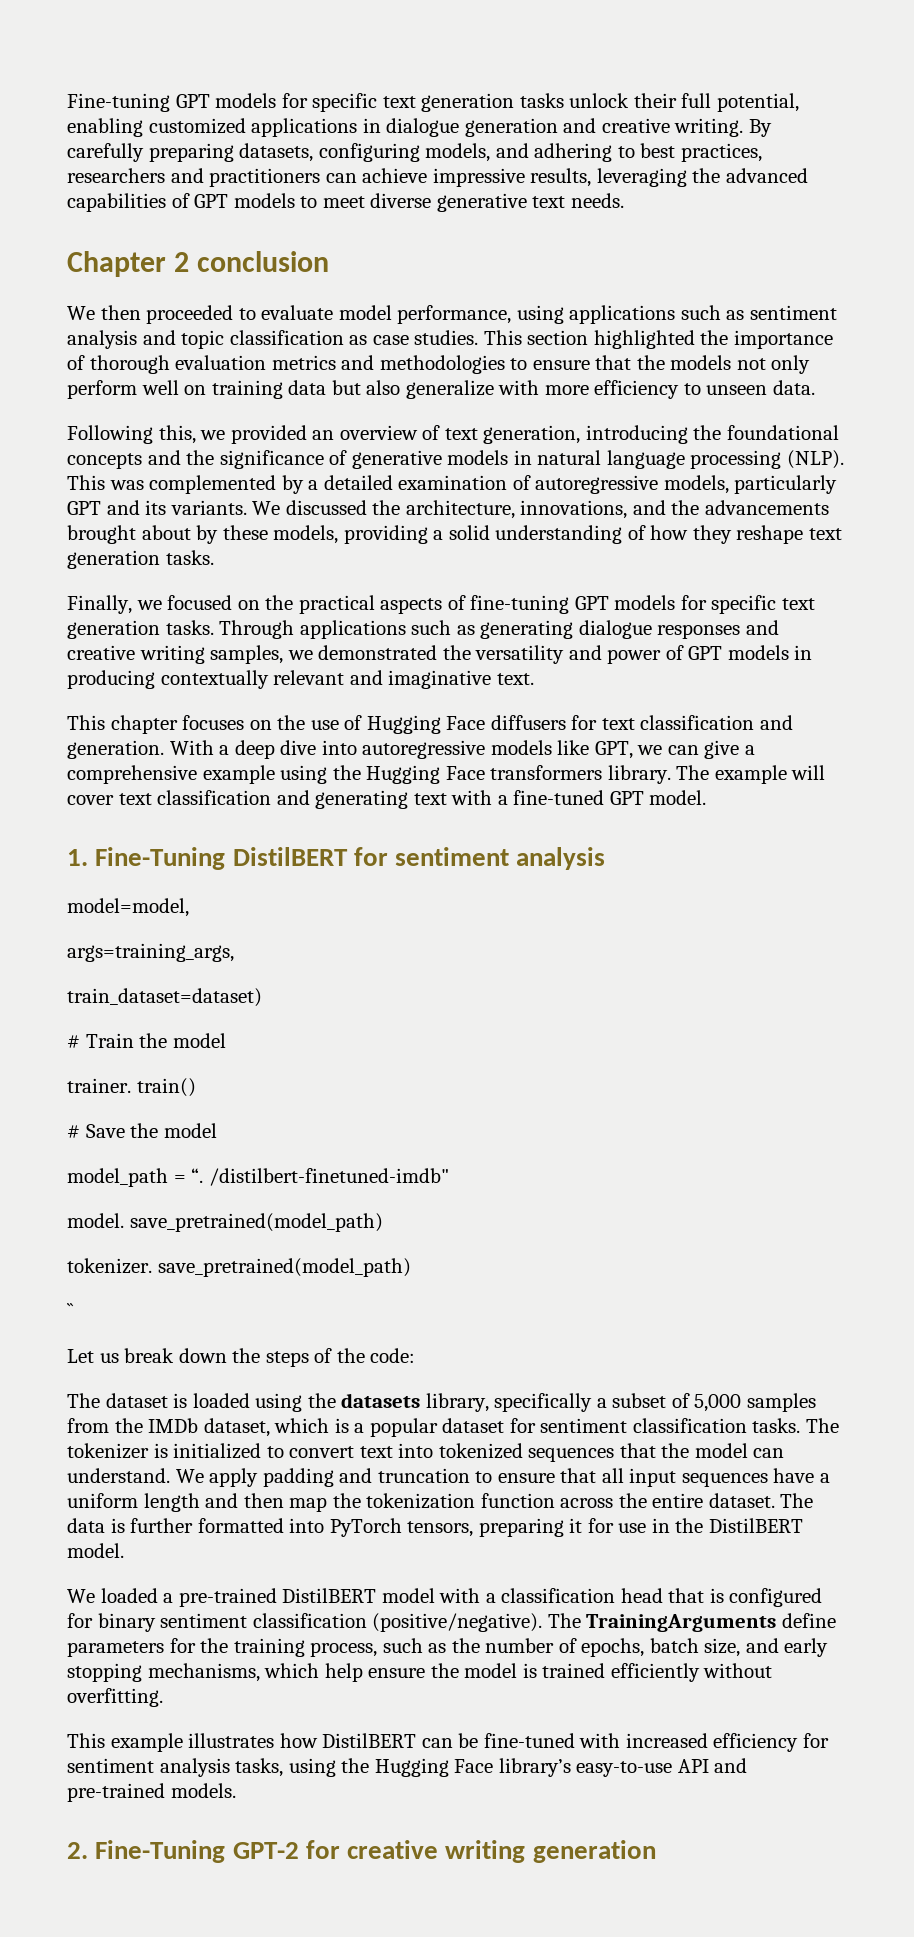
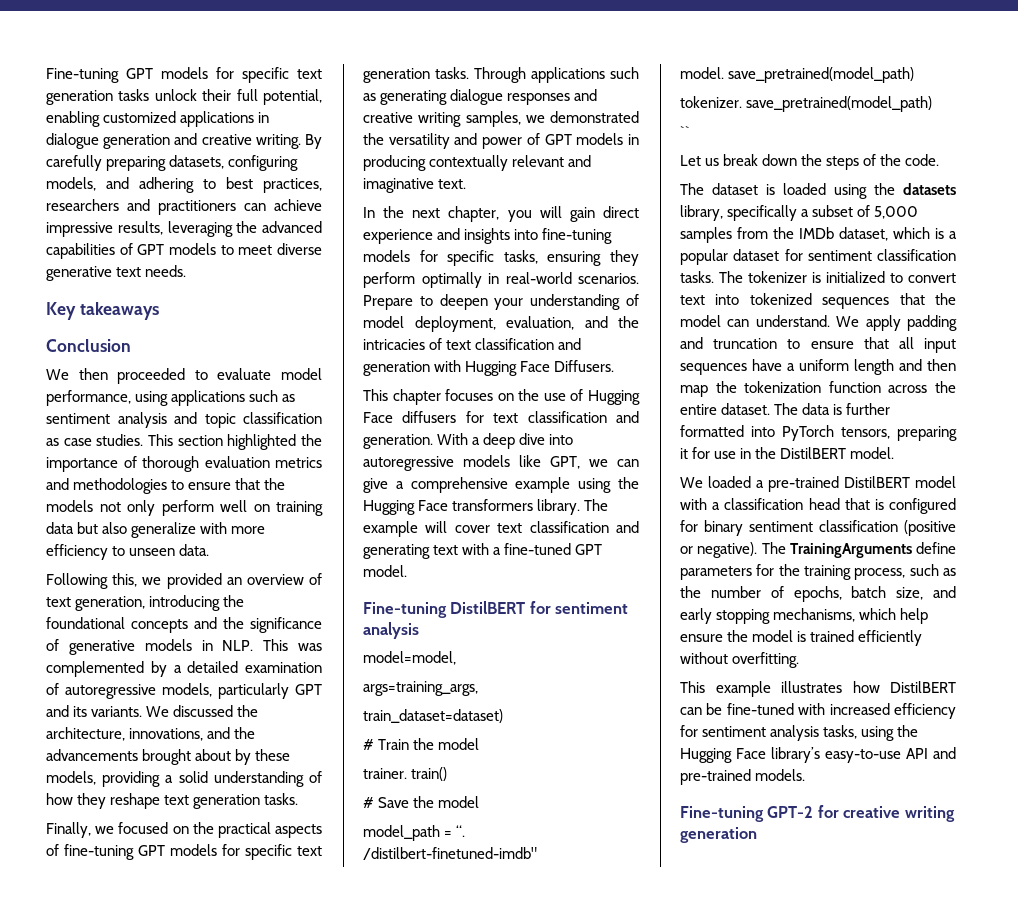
- Chapter 2 conclusion
+ Key takeaways
+ Conclusion
- Following this, we provided an overview of text generation, introducing the foundational concepts and the significance of generative models in natural language processing (NLP). This was complemented by a detailed examination of autoregressive models, particularly GPT and its variants.
+ Following this, we provided an overview of text generation, introducing the foundational concepts and the significance of generative models in NLP. This was complemented by a detailed examination of autoregressive models, particularly GPT and its variants.
+ In the next chapter, you will gain direct experience and insights into fine-tuning models for specific tasks, ensuring they perform optimally in real-world scenarios. Prepare to deepen your understanding of model deployment, evaluation, and the intricacies of text classification and generation with Hugging Face Diffusers.
- 1. Fine-Tuning DistilBERT for sentiment analysis
+ Fine-tuning DistilBERT for sentiment analysis
- Let us break down the steps of the code:
+ Let us break down the steps of the code.
- We loaded a pre-trained DistilBERT model with a classification head that is configured for binary sentiment classification (positive/negative).
+ We loaded a pre-trained DistilBERT model with a classification head that is configured for binary sentiment classification (positive or negative).
- 2. Fine-Tuning GPT-2 for creative writing generation
+ Fine-tuning GPT-2 for creative writing generation

